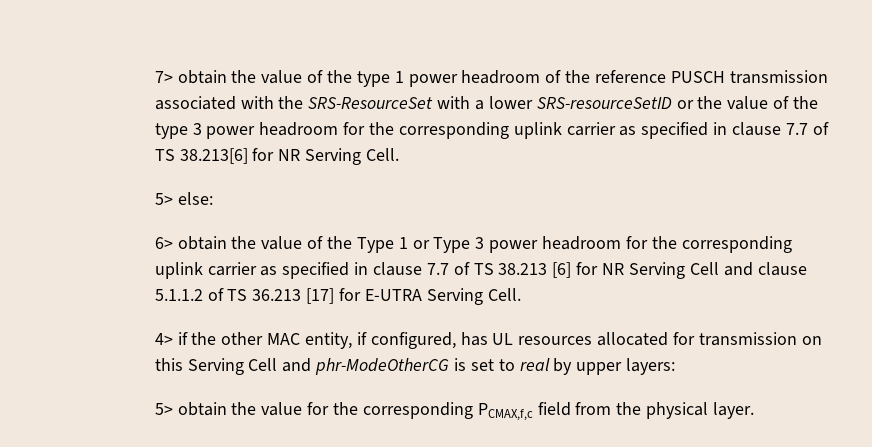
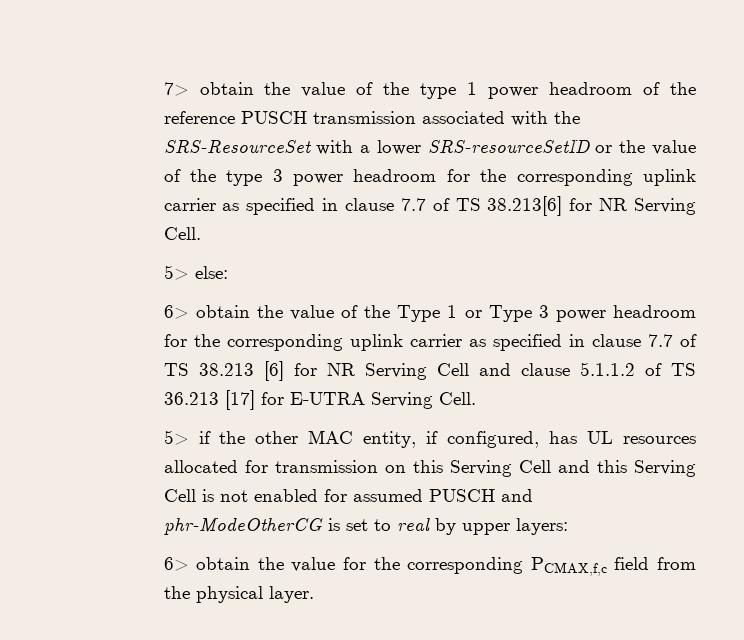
- 4> if the other MAC entity, if configured, has UL resources allocated for transmission on this Serving Cell and phr-ModeOtherCG is set to real by upper layers:
+ 5> if the other MAC entity, if configured, has UL resources allocated for transmission on this Serving Cell and this Serving Cell is not enabled for assumed PUSCH and phr-ModeOtherCG is set to real by upper layers:
- 5> obtain the value for the corresponding PCMAX,f,c field from the physical layer.
+ 6> obtain the value for the corresponding PCMAX,f,c field from the physical layer.

